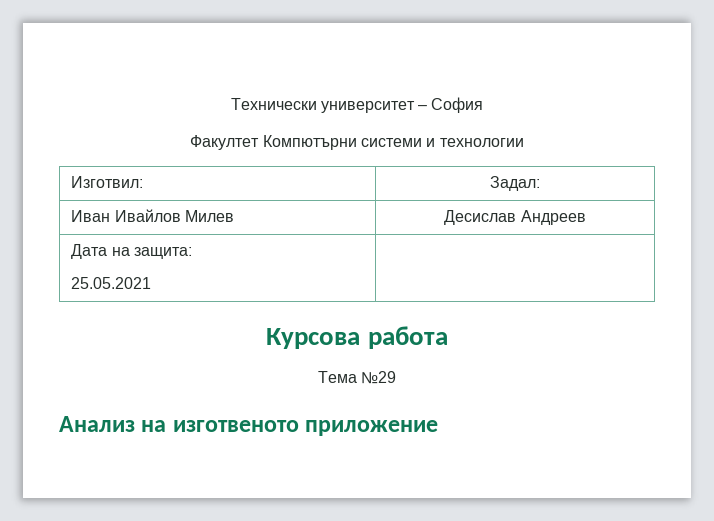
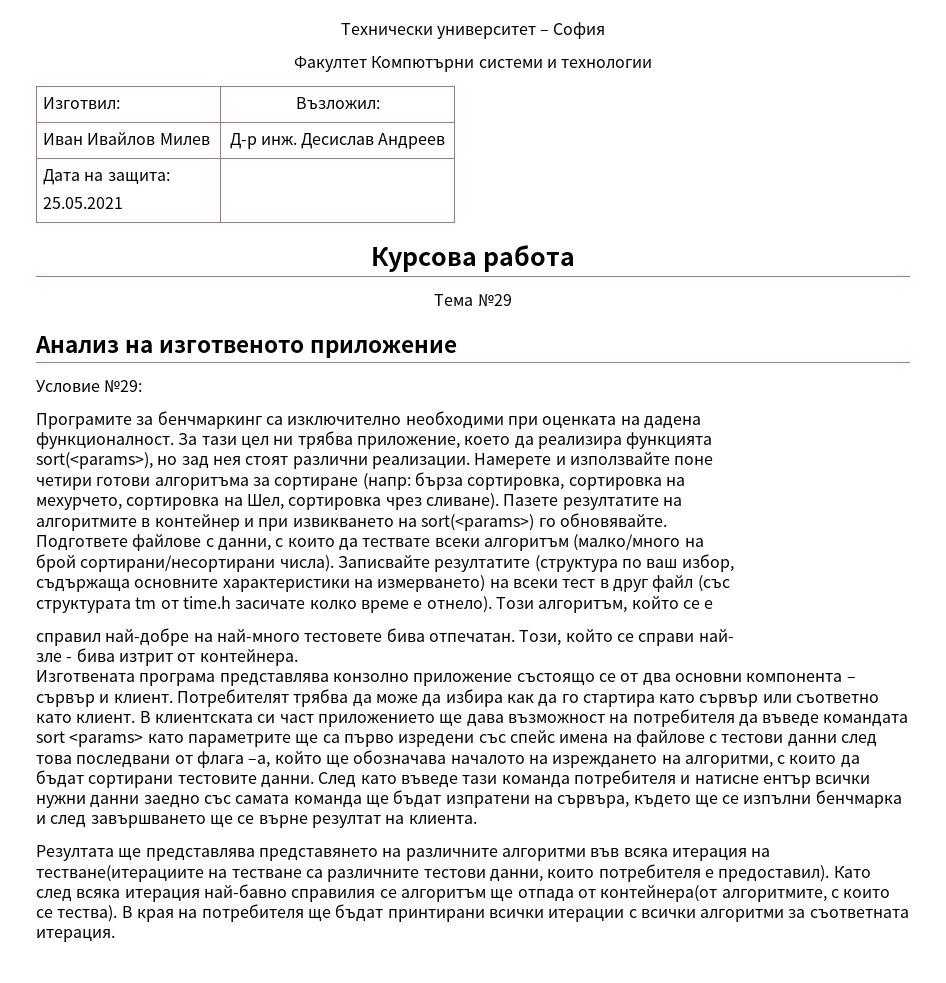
- Изготвил: | Задал:
+ Изготвил: | Възложил:
- Иван Ивайлов Милев | Десислав Андреев
+ Иван Ивайлов Милев | Д-р инж. Десислав Андреев
+ Условие №29:
+ Програмите за бенчмаркинг са изключително необходими при оценката на дадена
+ функционалност. За тази цел ни трябва приложение, което да реализира функцията
+ sort(<params>), но зад нея стоят различни реализации. Намерете и използвайте поне
+ четири готови алгоритъма за сортиране (напр: бърза сортировка, сортировка на
+ мехурчето, сортировка на Шел, сортировка чрез сливане). Пазете резултатите на
+ алгоритмите в контейнер и при извикването на sort(<params>) го обновявайте.
+ Подгответе файлове с данни, с които да тествате всеки алгоритъм (малко/много на
+ брой сортирани/несортирани числа). Записвайте резултатите (структура по ваш избор,
+ съдържаща основните характеристики на измерването) на всеки тест в друг файл (със
+ структурата tm от time.h засичате колко време е отнело). Този алгоритъм, който се е
+ справил най-добре на най-много тестовете бива отпечатан. Този, който се справи най-
+ зле - бива изтрит от контейнера.
+ Изготвената програма представлява конзолно приложение състоящо се от два основни компонента – сървър и клиент. Потребителят трябва да може да избира как да го стартира като сървър или съответно като клиент. В клиентската си част приложението ще дава възможност на потребителя да въведе командата sort <params> като параметрите ще са първо изредени със спейс имена на файлове с тестови данни след това последвани от флага –а, който ще обозначава началото на изреждането на алгоритми, с които да бъдат сортирани тестовите данни. След като въведе тази команда потребителя и натисне ентър всички нужни данни заедно със самата команда ще бъдат изпратени на сървъра, където ще се изпълни бенчмарка и след завършването ще се върне резултат на клиента.
+ Резултата ще представлява представянето на различните алгоритми във всяка итерация на тестване(итерациите на тестване са различните тестови данни, които потребителя е предоставил). Като след всяка итерация най-бавно справилия се алгоритъм ще отпада от контейнера(от алгоритмите, с които се тества). В края на потребителя ще бъдат принтирани всички итерации с всички алгоритми за съответната итерация.

